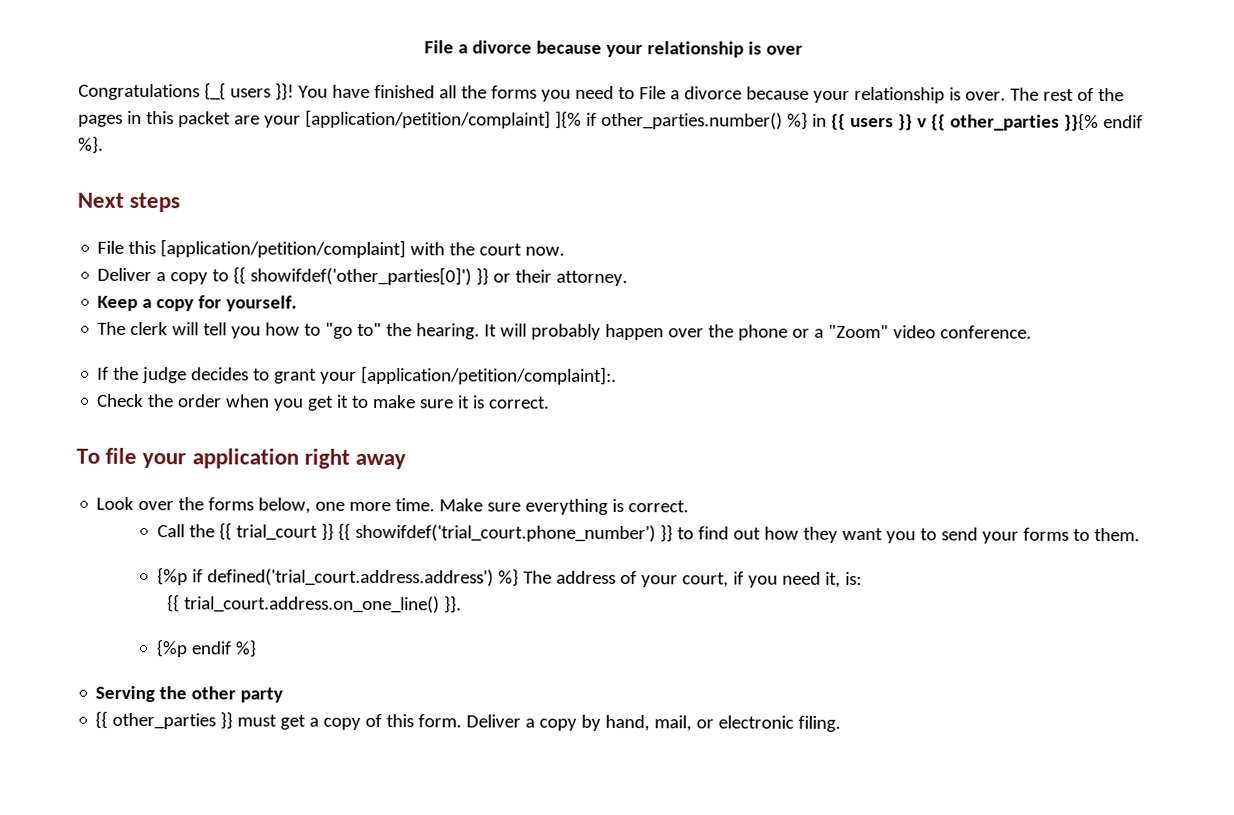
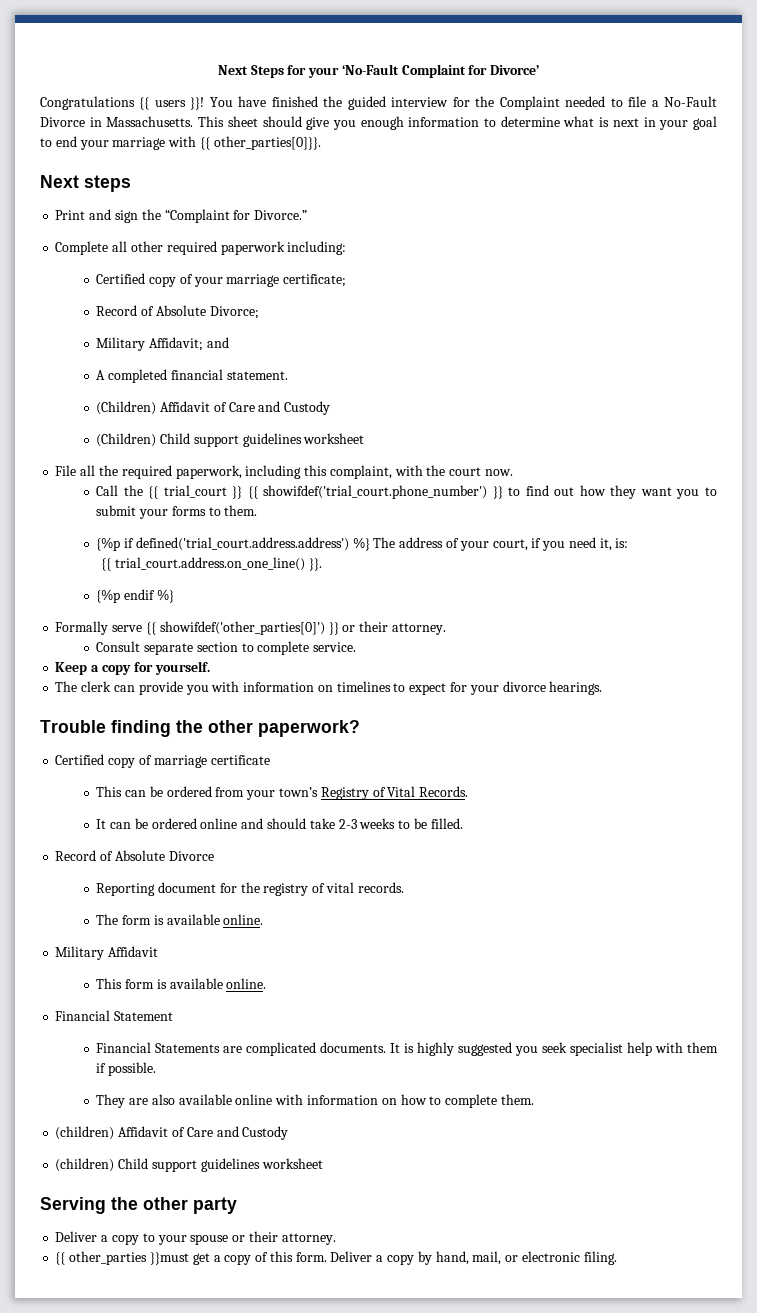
- File a divorce because your relationship is over
+ Next Steps for your ‘No-Fault Complaint for Divorce’
- Congratulations {_{ users }}!
+ Congratulations {{ users }}!
- You have finished all the forms you need to File a divorce because your relationship is over. The rest of the pages in this packet are your [application/petition/complaint] ]{% if other_parties.number() %} in {{ users }} v {{ other_parties }}{% endif %}.
+ You have finished the guided interview for the Complaint needed to file a No-Fault Divorce in Massachusetts. This sheet should give you enough information to determine what is next in your goal to end your marriage with {{ other_parties[0]}}.
  Next steps
- File this [application/petition/complaint] with the court now.
- Deliver a copy to {{ showifdef('other_parties[0]') }} or their attorney.
- Keep a copy for yourself.
- The clerk will tell you how to "go to" the hearing. It will probably happen over the phone or a "Zoom" video conference.
- If the judge decides to grant your [application/petition/complaint]:.
- Check the order when you get it to make sure it is correct.
- To file your application right away
- Look over the forms below, one more time. Make sure everything is correct.
+ Print and sign the “Complaint for Divorce.”
+ Complete all other required paperwork including:
+ Certified copy of your marriage certificate;
+ Record of Absolute Divorce;
+ Military Affidavit; and
+ A completed financial statement.
+ (Children) Affidavit of Care and Custody
+ (Children) Child support guidelines worksheet
+ File all the required paperwork, including this complaint, with the court now.
- Call the {{ trial_court }} {{ showifdef('trial_court.phone_number') }} to find out how they want you to send your forms to them.
+ Call the {{ trial_court }} {{ showifdef('trial_court.phone_number') }} to find out how they want you to submit your forms to them.
+ Formally serve {{ showifdef('other_parties[0]') }} or their attorney.
+ Consult separate section to complete service.
+ Keep a copy for yourself.
+ The clerk can provide you with information on timelines to expect for your divorce hearings.
+ Trouble finding the other paperwork?
+ Certified copy of marriage certificate
+ This can be ordered from your town’s Registry of Vital Records.
+ It can be ordered online and should take 2-3 weeks to be filled.
+ Record of Absolute Divorce
+ Reporting document for the registry of vital records.
+ The form is available online.
+ Military Affidavit
+ This form is available online.
+ Financial Statement
+ Financial Statements are complicated documents. It is highly suggested you seek specialist help with them if possible.
+ They are also available online with information on how to complete them.
+ (children) Affidavit of Care and Custody
+ (children) Child support guidelines worksheet
  Serving the other party
- {{ other_parties }} must get a copy of this form.
+ Deliver a copy to your spouse or their attorney.
+ {{ other_parties }}must get a copy of this form.

